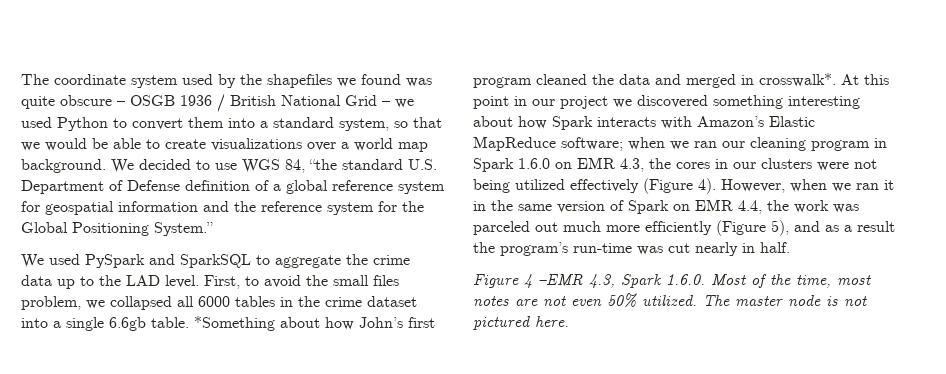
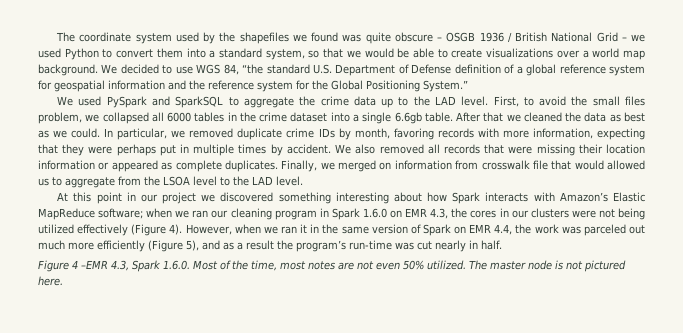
- *Something about how John’s first program cleaned the data and merged in crosswalk*. At this point in our project we discovered something interesting about how Spark interacts with Amazon’s Elastic MapReduce software; when we ran our cleaning program in Spark 1.6.0 on EMR 4.3, the cores in our clusters were not being utilized effectively (Figure 4).
+ After that we cleaned the data as best as we could. In particular, we removed duplicate crime IDs by month, favoring records with more information, expecting that they were perhaps put in multiple times by accident. We also removed all records that were missing their location information or appeared as complete duplicates. Finally, we merged on information from crosswalk file that would allowed us to aggregate from the LSOA level to the LAD level.
+ At this point in our project we discovered something interesting about how Spark interacts with Amazon’s Elastic MapReduce software; when we ran our cleaning program in Spark 1.6.0 on EMR 4.3, the cores in our clusters were not being utilized effectively (Figure 4).

